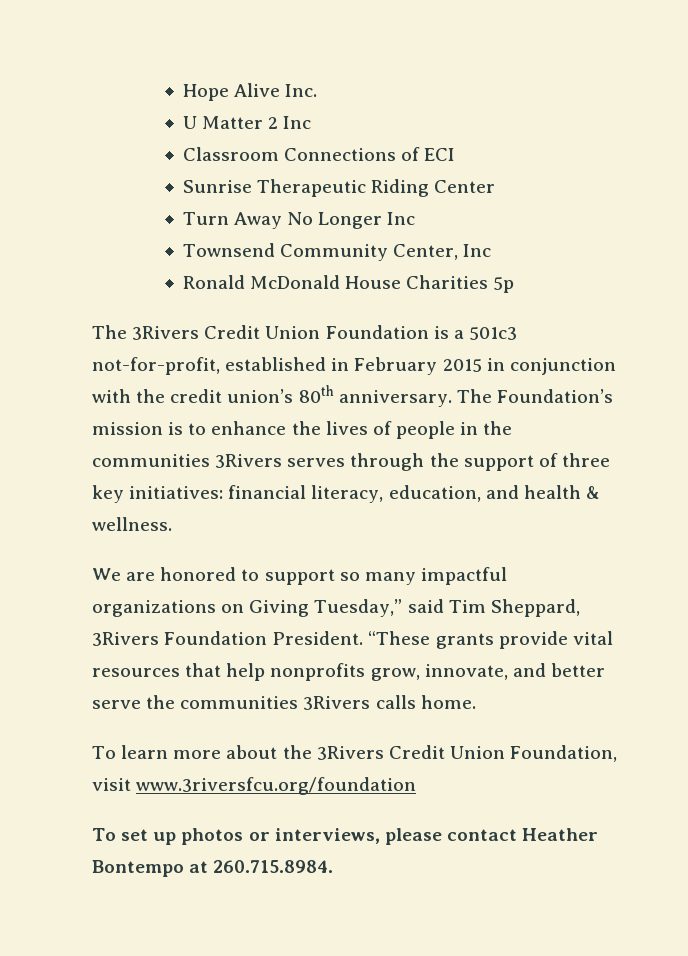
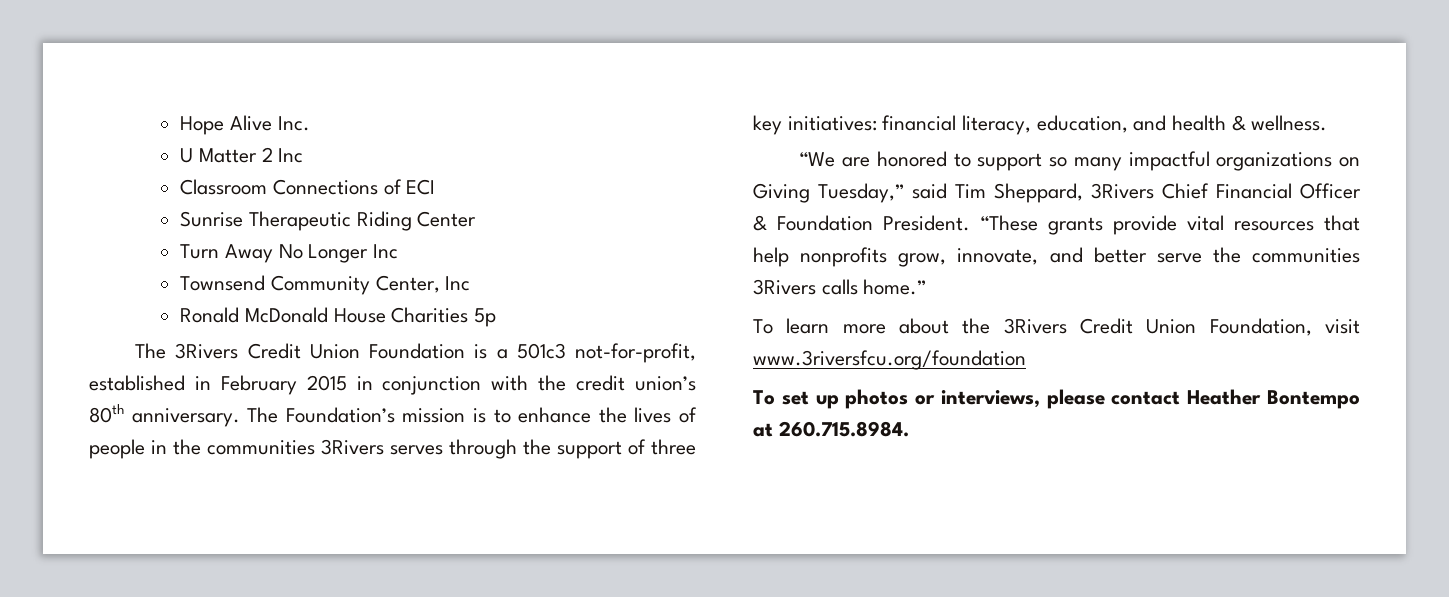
- We are honored to support so many impactful organizations on Giving Tuesday,” said Tim Sheppard, 3Rivers Foundation President.
+ “We are honored to support so many impactful organizations on Giving Tuesday,” said Tim Sheppard, 3Rivers Chief Financial Officer & Foundation President.
- “These grants provide vital resources that help nonprofits grow, innovate, and better serve the communities 3Rivers calls home.
+ “These grants provide vital resources that help nonprofits grow, innovate, and better serve the communities 3Rivers calls home.”

